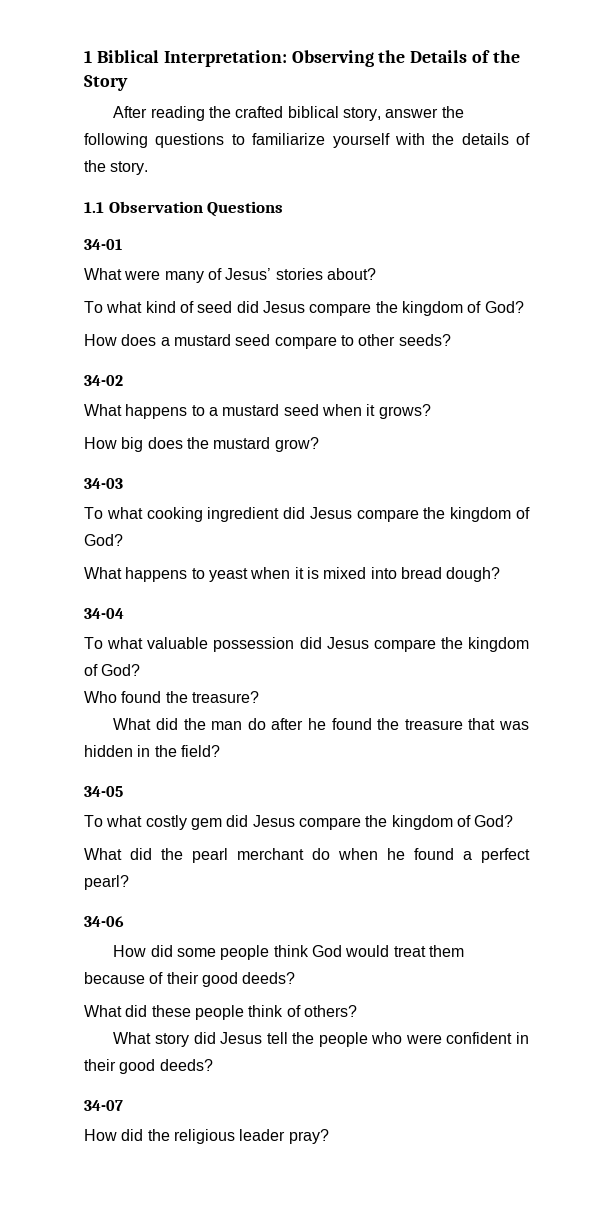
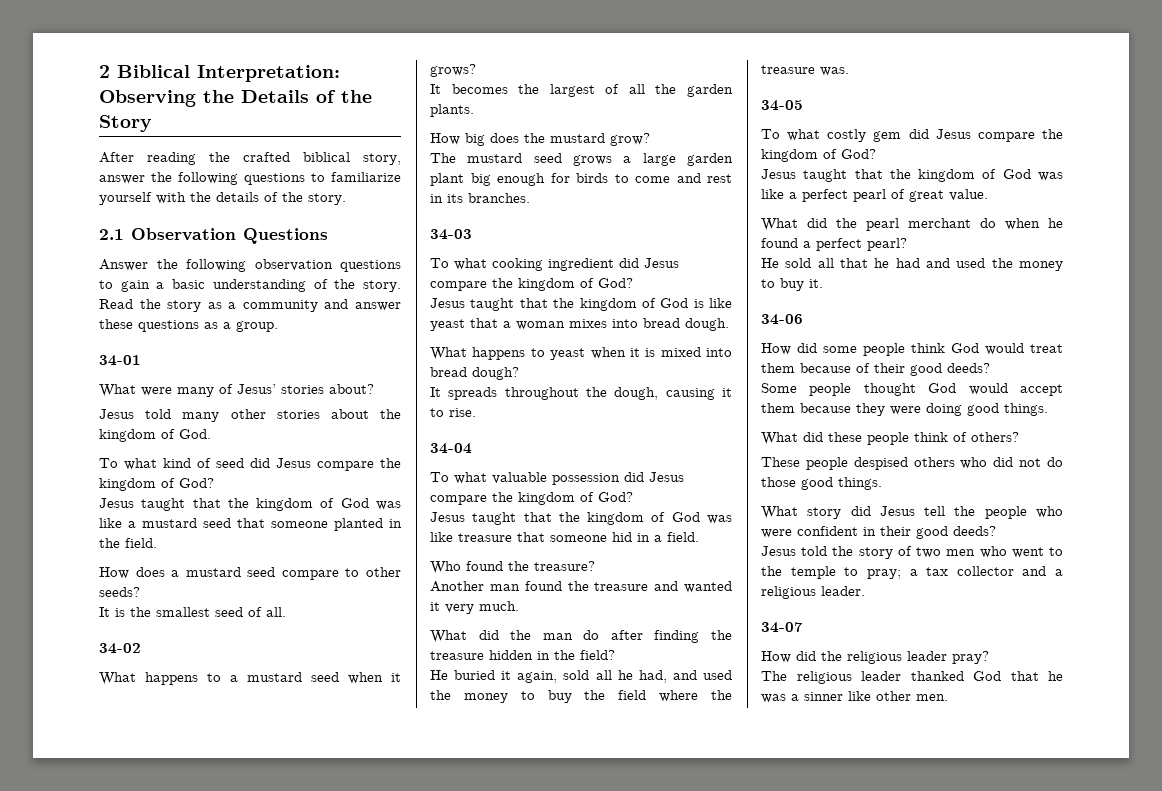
- 1 Biblical Interpretation: Observing the Details of the Story
+ 2 Biblical Interpretation: Observing the Details of the Story
- 1.1 Observation Questions
+ 2.1 Observation Questions
+ Answer the following observation questions to gain a basic understanding of the story. Read the story as a community and answer these questions as a group.
+ Jesus told many other stories about the kingdom of God.
+ Jesus taught that the kingdom of God was like a mustard seed that someone planted in the field.
+ It is the smallest seed of all.
+ It becomes the largest of all the garden plants.
+ The mustard seed grows a large garden plant big enough for birds to come and rest in its branches.
+ Jesus taught that the kingdom of God is like yeast that a woman mixes into bread dough.
+ It spreads throughout the dough, causing it to rise.
+ Jesus taught that the kingdom of God was like treasure that someone hid in a field.
  Who found the treasure?
+ Another man found the treasure and wanted it very much.
- What did the man do after he found the treasure that was hidden in the field?
+ What did the man do after finding the treasure hidden in the field?
+ He buried it again, sold all he had, and used the money to buy the field where the treasure was.
+ Jesus taught that the kingdom of God was like a perfect pearl of great value.
+ He sold all that he had and used the money to buy it.
+ Some people thought God would accept them because they were doing good things.
+ These people despised others who did not do those good things.
+ Jesus told the story of two men who went to the temple to pray; a tax collector and a religious leader.
+ The religious leader thanked God that he was a sinner like other men.

